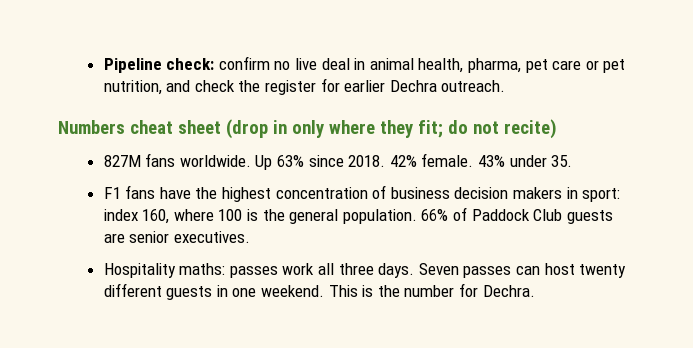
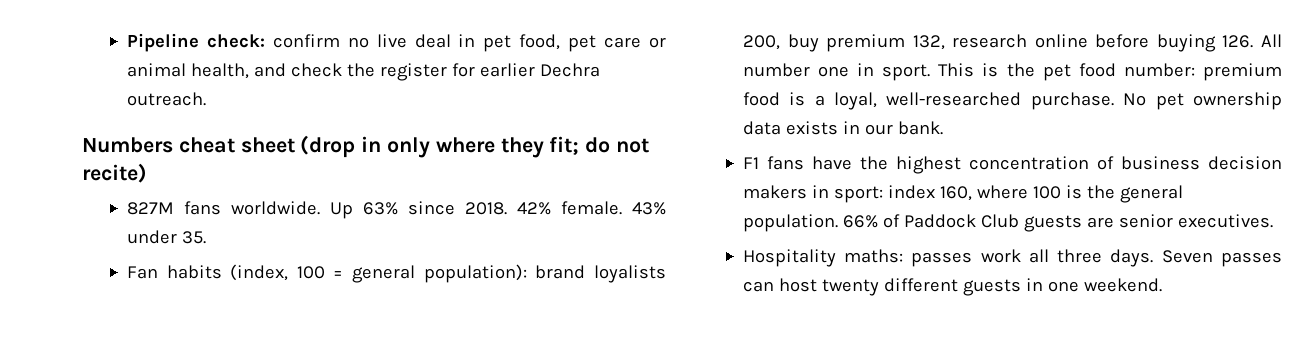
- Pipeline check: confirm no live deal in animal health, pharma, pet care or pet nutrition, and check the register for earlier Dechra outreach.
+ Pipeline check: confirm no live deal in pet food, pet care or animal health, and check the register for earlier Dechra outreach.
+ Fan habits (index, 100 = general population): brand loyalists 200, buy premium 132, research online before buying 126. All number one in sport. This is the pet food number: premium food is a loyal, well-researched purchase. No pet ownership data exists in our bank.
- This is the number for Dechra.

